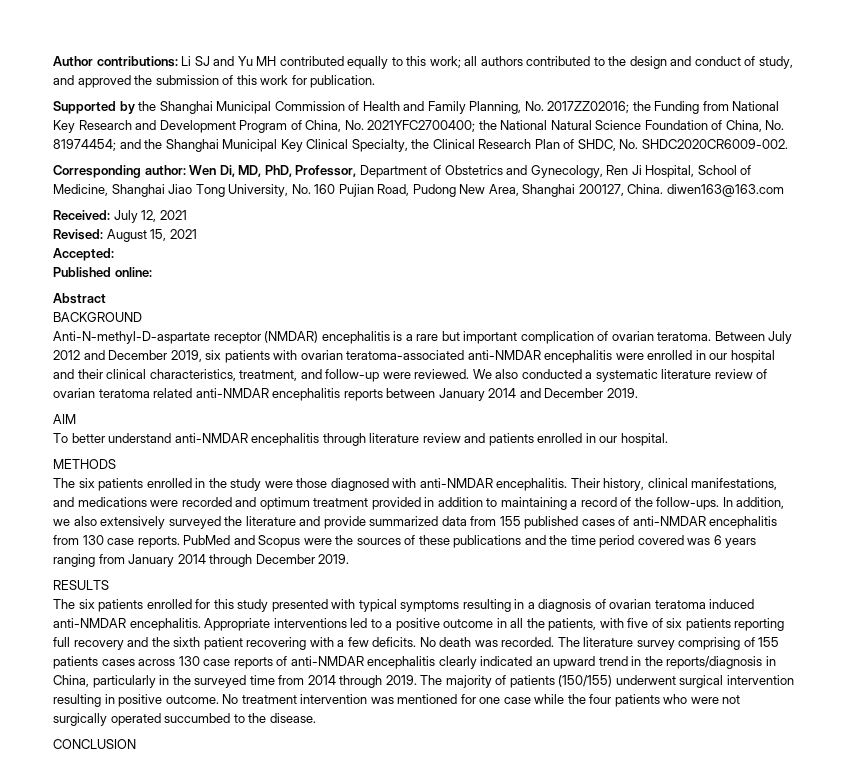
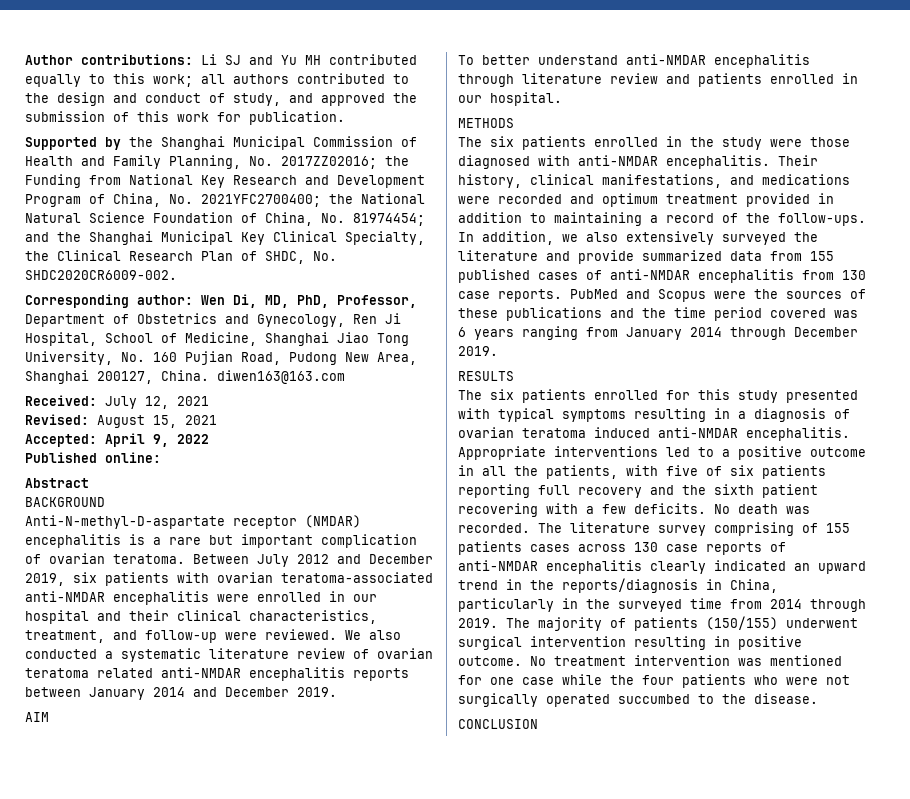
- Accepted:
+ Accepted: April 9, 2022

